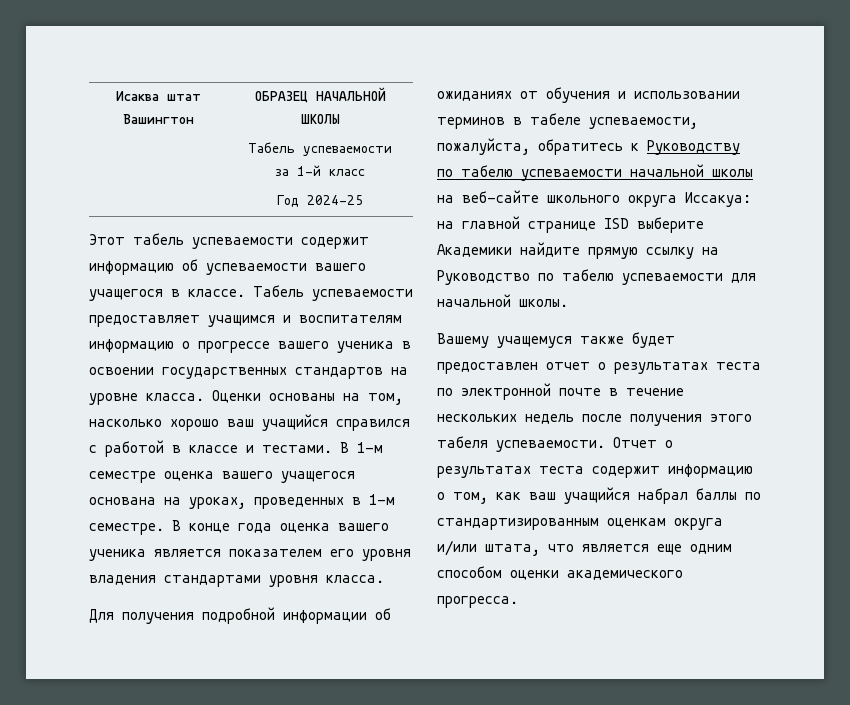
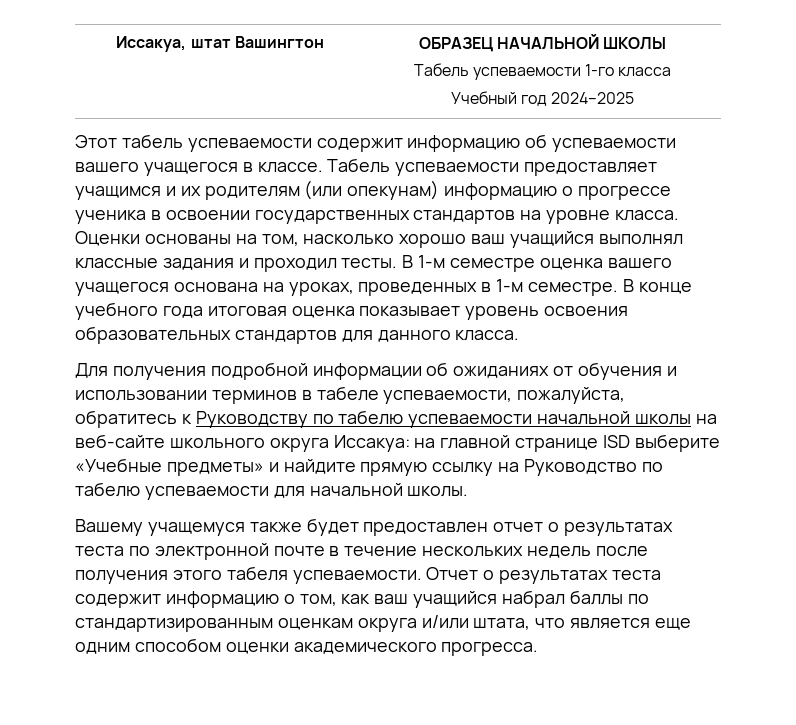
- Исаква штат Вашингтон | ОБРАЗЕЦ НАЧАЛЬНОЙ ШКОЛЫ
- Табель успеваемости за 1-й класс
- Год 2024-25
+ Иссакуа, штат Вашингтон | ОБРАЗЕЦ НАЧАЛЬНОЙ ШКОЛЫ
+ Табель успеваемости 1-го класса
+ Учебный год 2024–2025
- Табель успеваемости предоставляет учащимся и воспитателям информацию о прогрессе вашего ученика в освоении государственных стандартов на уровне класса.
+ Табель успеваемости предоставляет учащимся и их родителям (или опекунам) информацию о прогрессе ученика в освоении государственных стандартов на уровне класса.
- Оценки основаны на том, насколько хорошо ваш учащийся справился с работой в классе и тестами.
+ Оценки основаны на том, насколько хорошо ваш учащийся выполнял классные задания и проходил тесты.
- В конце года оценка вашего ученика является показателем его уровня владения стандартами уровня класса.
+ В конце учебного года итоговая оценка показывает уровень освоения образовательных стандартов для данного класса.
- Для получения подробной информации об ожиданиях от обучения и использовании терминов в табеле успеваемости, пожалуйста, обратитесь к Руководству по табелю успеваемости начальной школы на веб-сайте школьного округа Иссакуа: на главной странице ISD выберите Академики найдите прямую ссылку на Руководство по табелю успеваемости для начальной школы.
+ Для получения подробной информации об ожиданиях от обучения и использовании терминов в табеле успеваемости, пожалуйста, обратитесь к Руководству по табелю успеваемости начальной школы на веб-сайте школьного округа Иссакуа: на главной странице ISD выберите «Учебные предметы» и найдите прямую ссылку на Руководство по табелю успеваемости для начальной школы.

